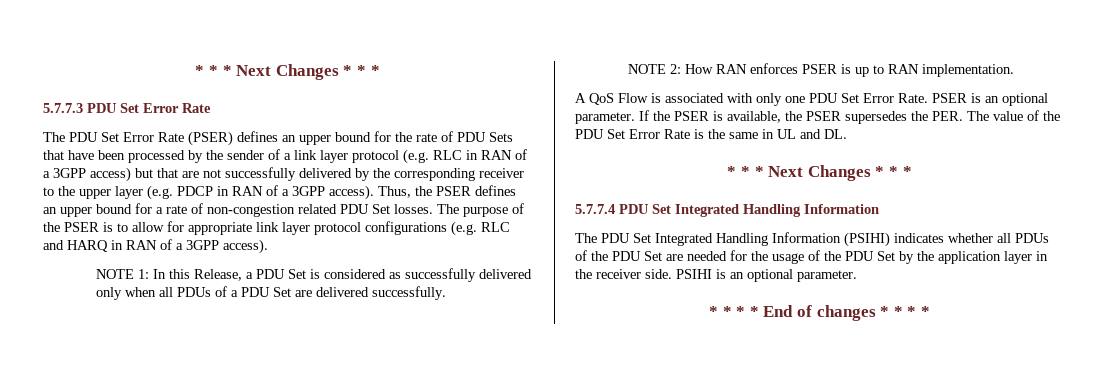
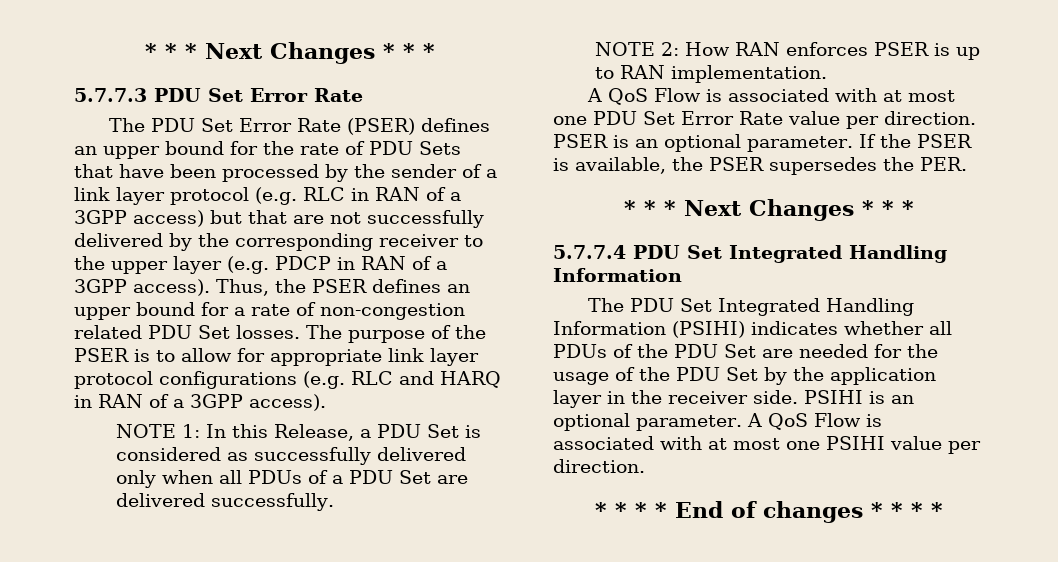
- A QoS Flow is associated with only one PDU Set Error Rate.
+ A QoS Flow is associated with at most one PDU Set Error Rate value per direction.
- If the PSER is available, the PSER supersedes the PER. The value of the PDU Set Error Rate is the same in UL and DL.
+ If the PSER is available, the PSER supersedes the PER.
+ A QoS Flow is associated with at most one PSIHI value per direction.

